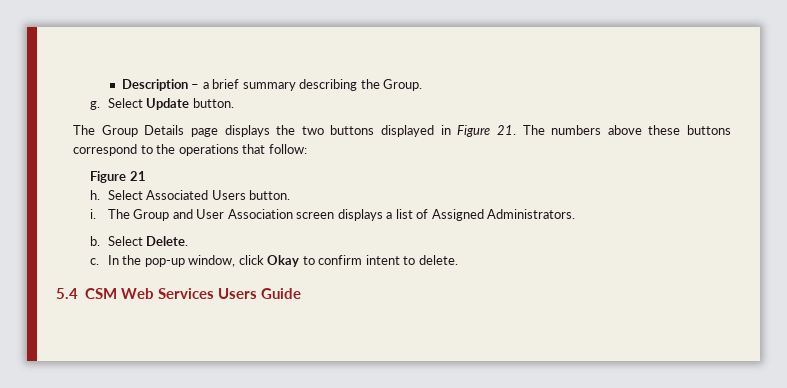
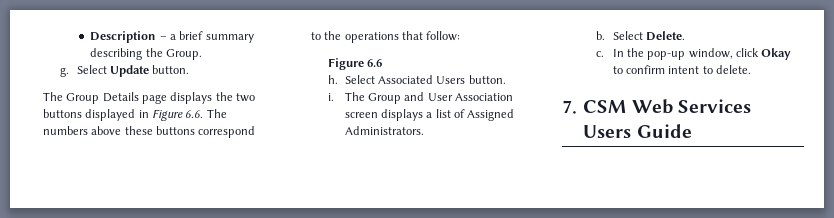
- The Group Details page displays the two buttons displayed in Figure 21. The numbers above these buttons correspond to the operations that follow:
+ The Group Details page displays the two buttons displayed in Figure 6.6. The numbers above these buttons correspond to the operations that follow:
- Figure 21
+ Figure 6.6
- 5.4 CSM Web Services Users Guide
+ 7. CSM Web Services Users Guide

